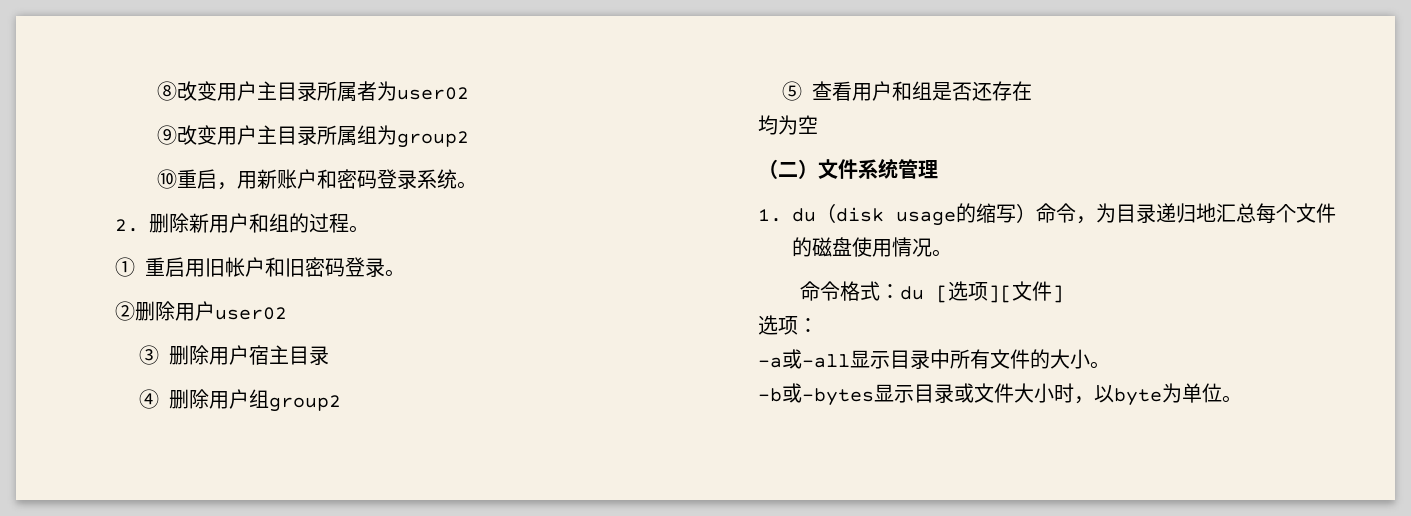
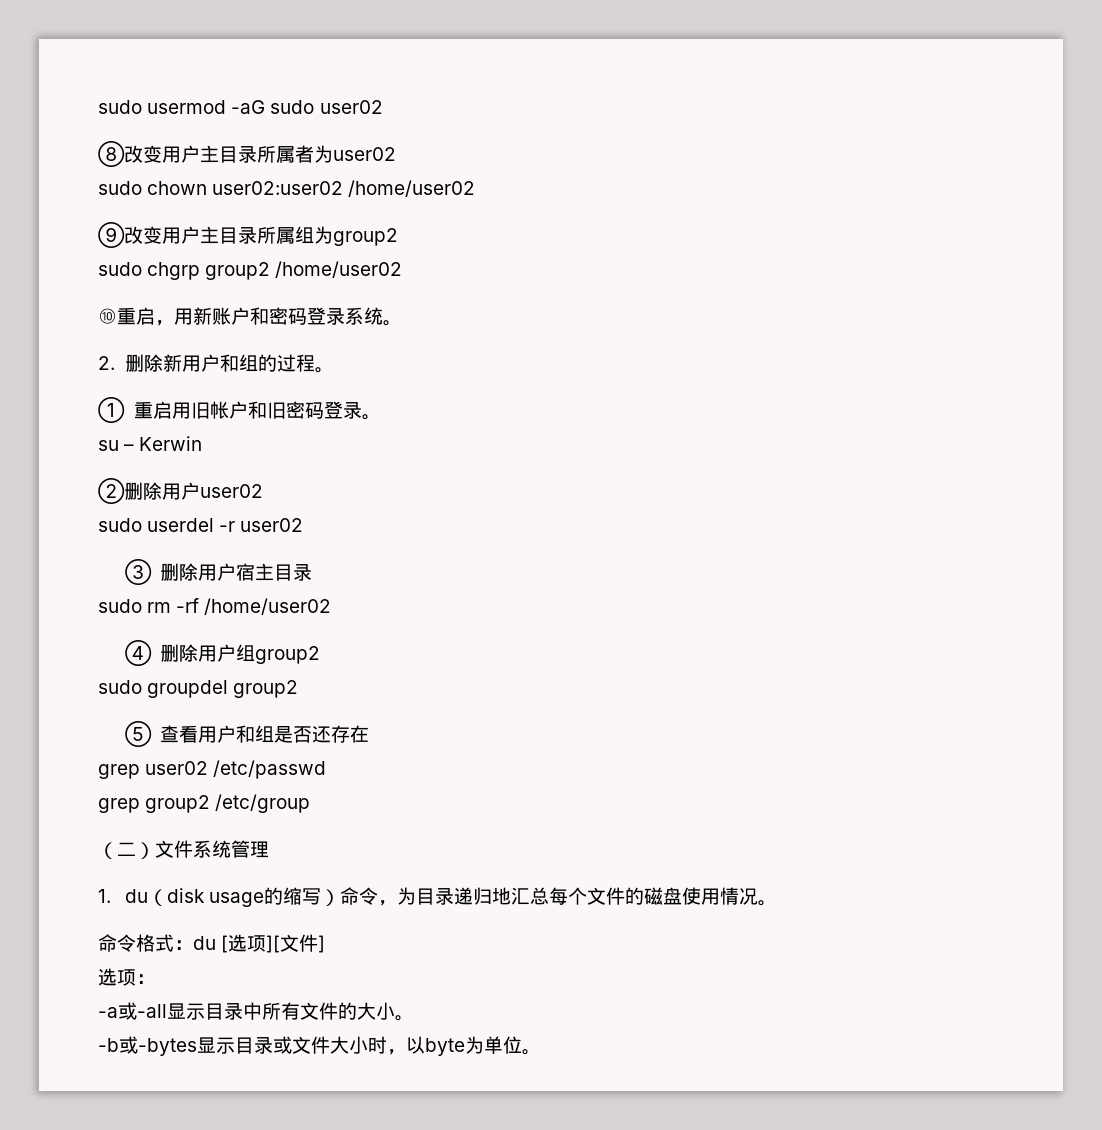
+ sudo usermod -aG sudo user02
+ sudo chown user02:user02 /home/user02
+ sudo chgrp group2 /home/user02
+ su – Kerwin
+ sudo userdel -r user02
+ sudo rm -rf /home/user02
+ sudo groupdel group2
- 均为空
+ grep user02 /etc/passwd
+ grep group2 /etc/group

